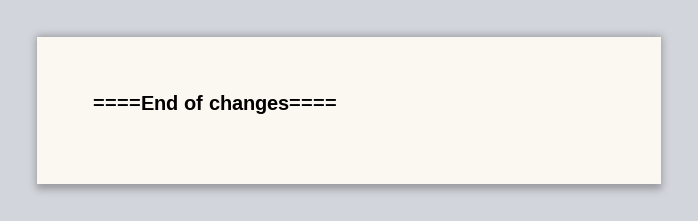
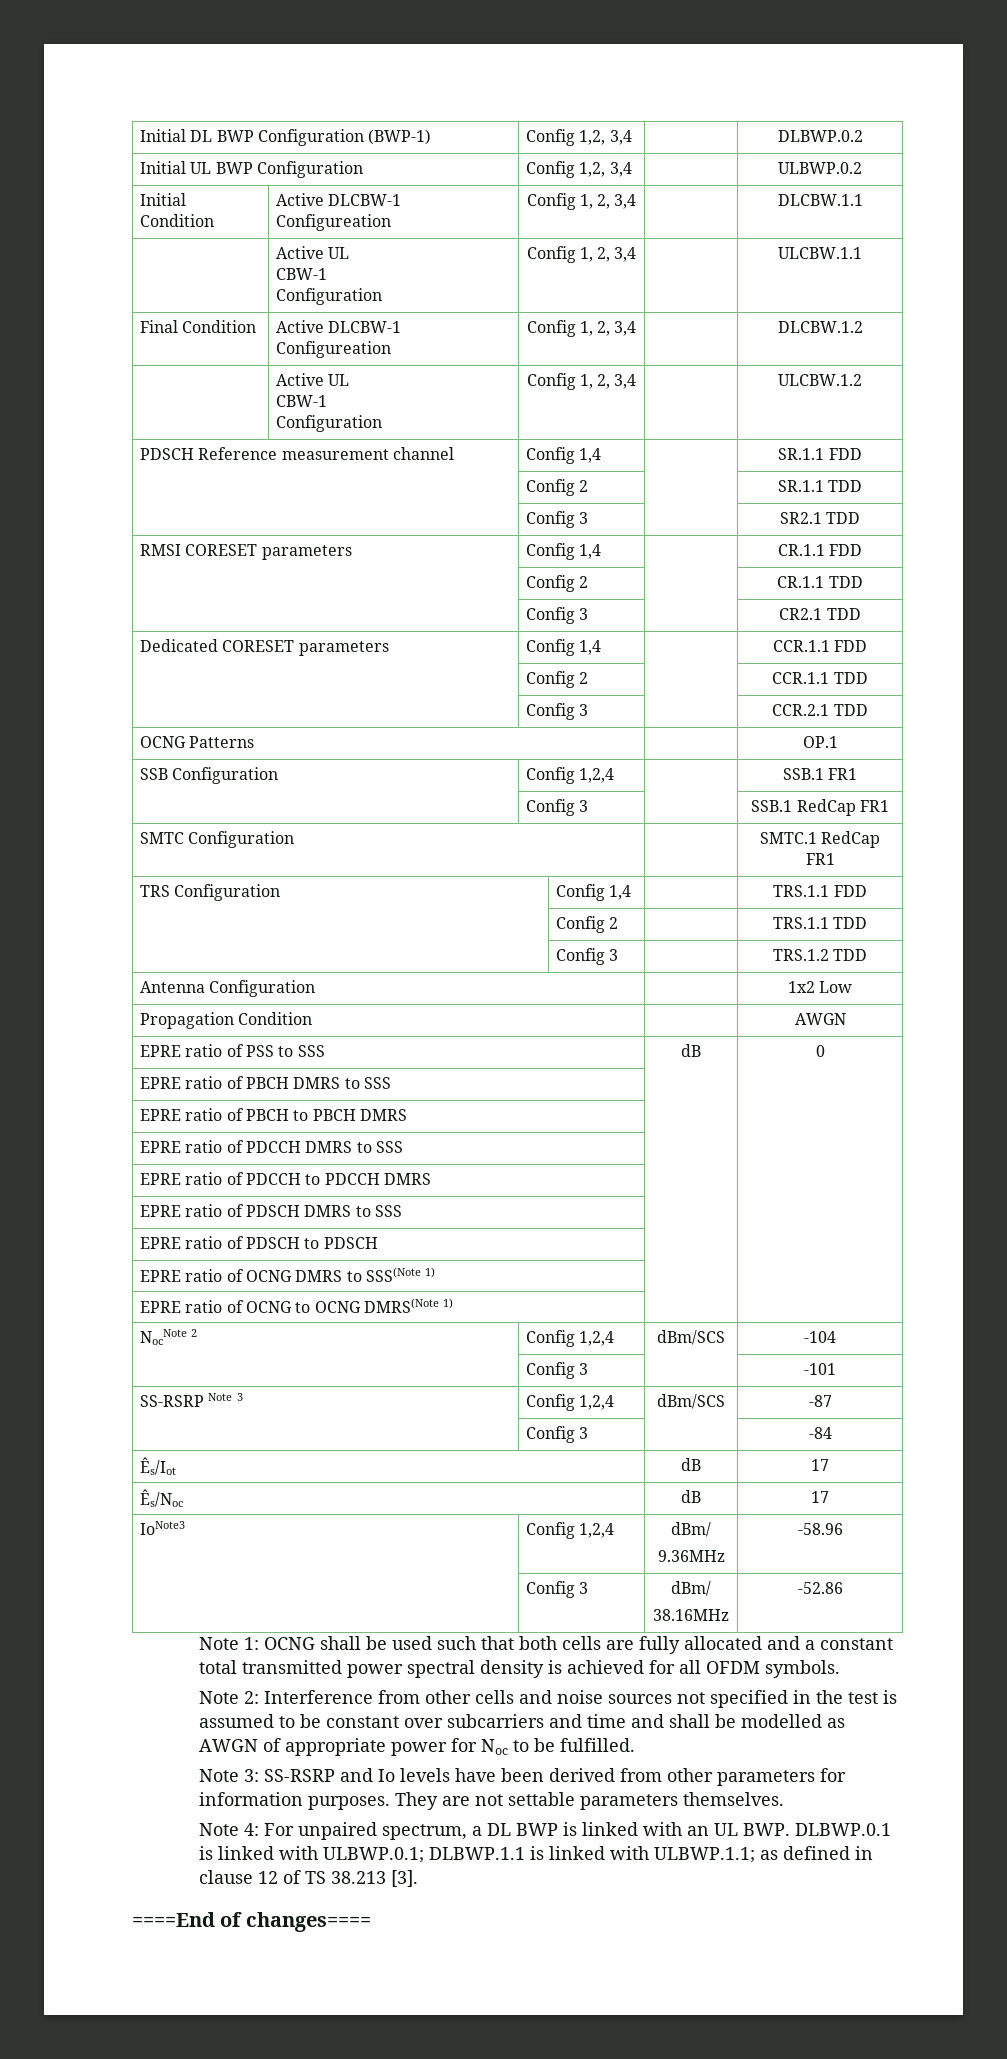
+ Initial DL BWP Configuration (BWP-1) | Config 1,2, 3,4 | | DLBWP.0.2
+ Initial UL BWP Configuration | Config 1,2, 3,4 | | ULBWP.0.2
+ Initial Condition | Active DLCBW-1 Configureation | Config 1, 2, 3,4 | | DLCBW.1.1
+ | Active UL
+ CBW-1
+ Configuration | Config 1, 2, 3,4 | | ULCBW.1.1
+ Final Condition | Active DLCBW-1 Configureation | Config 1, 2, 3,4 | | DLCBW.1.2
+ | Active UL
+ CBW-1
+ Configuration | Config 1, 2, 3,4 | | ULCBW.1.2
+ PDSCH Reference measurement channel | Config 1,4 | | SR.1.1 FDD
+ | Config 2 | | SR.1.1 TDD
+ | Config 3 | | SR2.1 TDD
+ RMSI CORESET parameters | Config 1,4 | | CR.1.1 FDD
+ | Config 2 | | CR.1.1 TDD
+ | Config 3 | | CR2.1 TDD
+ Dedicated CORESET parameters | Config 1,4 | | CCR.1.1 FDD
+ | Config 2 | | CCR.1.1 TDD
+ | Config 3 | | CCR.2.1 TDD
+ OCNG Patterns | | OP.1
+ SSB Configuration | Config 1,2,4 | | SSB.1 FR1
+ | Config 3 | | SSB.1 RedCap FR1
+ SMTC Configuration | | SMTC.1 RedCap FR1
+ TRS Configuration | Config 1,4 | | TRS.1.1 FDD
+ | Config 2 | | TRS.1.1 TDD
+ | Config 3 | | TRS.1.2 TDD
+ Antenna Configuration | | 1x2 Low
+ Propagation Condition | | AWGN
+ EPRE ratio of PSS to SSS | dB | 0
+ EPRE ratio of PBCH DMRS to SSS | |
+ EPRE ratio of PBCH to PBCH DMRS | |
+ EPRE ratio of PDCCH DMRS to SSS | |
+ EPRE ratio of PDCCH to PDCCH DMRS | |
+ EPRE ratio of PDSCH DMRS to SSS | |
+ EPRE ratio of PDSCH to PDSCH | |
+ EPRE ratio of OCNG DMRS to SSS(Note 1) | |
+ EPRE ratio of OCNG to OCNG DMRS(Note 1) | |
+ NocNote 2 | Config 1,2,4 | dBm/SCS | -104
+ | Config 3 | | -101
+ SS-RSRP Note 3 | Config 1,2,4 | dBm/SCS | -87
+ | Config 3 | | -84
+ Ês/Iot | dB | 17
+ Ês/Noc | dB | 17
+ IoNote3 | Config 1,2,4 | dBm/
+ 9.36MHz | -58.96
+ | Config 3 | dBm/
+ 38.16MHz | -52.86
+ Note 1: OCNG shall be used such that both cells are fully allocated and a constant total transmitted power spectral density is achieved for all OFDM symbols.
+ Note 2: Interference from other cells and noise sources not specified in the test is assumed to be constant over subcarriers and time and shall be modelled as AWGN of appropriate power for Noc to be fulfilled.
+ Note 3: SS-RSRP and Io levels have been derived from other parameters for information purposes. They are not settable parameters themselves.
+ Note 4: For unpaired spectrum, a DL BWP is linked with an UL BWP. DLBWP.0.1 is linked with ULBWP.0.1; DLBWP.1.1 is linked with ULBWP.1.1; as defined in clause 12 of TS 38.213 [3].

